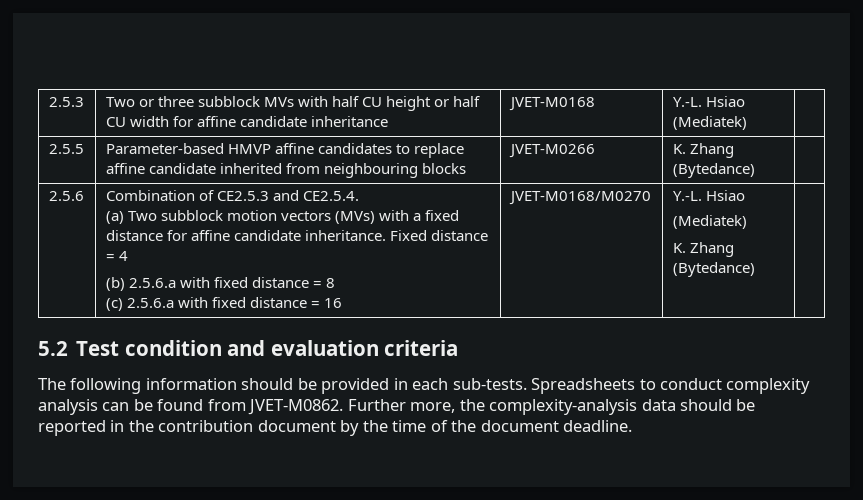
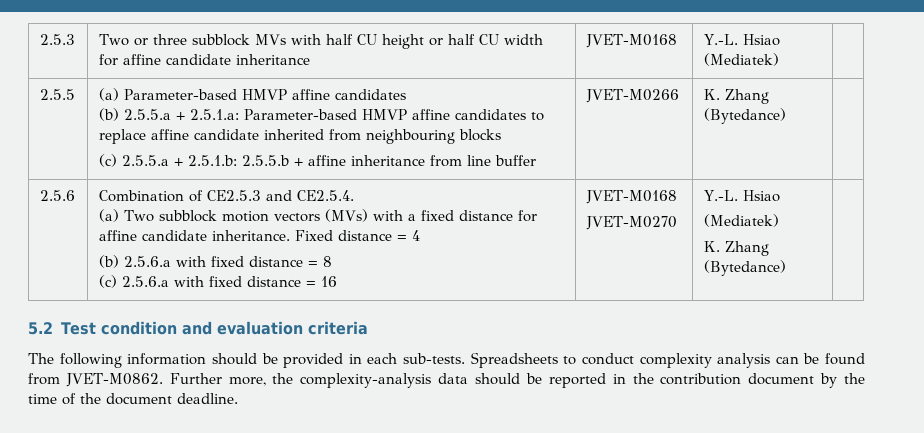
- 2.5.5 | Parameter-based HMVP affine candidates to replace affine candidate inherited from neighbouring blocks | JVET-M0266 | K. Zhang (Bytedance) |
+ 2.5.5 | (a) Parameter-based HMVP affine candidates
+ (b) 2.5.5.a + 2.5.1.a: Parameter-based HMVP affine candidates to replace affine candidate inherited from neighbouring blocks
+ (c) 2.5.5.a + 2.5.1.b: 2.5.5.b + affine inheritance from line buffer | JVET-M0266 | K. Zhang (Bytedance) |
- (c) 2.5.6.a with fixed distance = 16 | JVET-M0168/M0270
+ (c) 2.5.6.a with fixed distance = 16 | JVET-M0168
+ JVET-M0270

